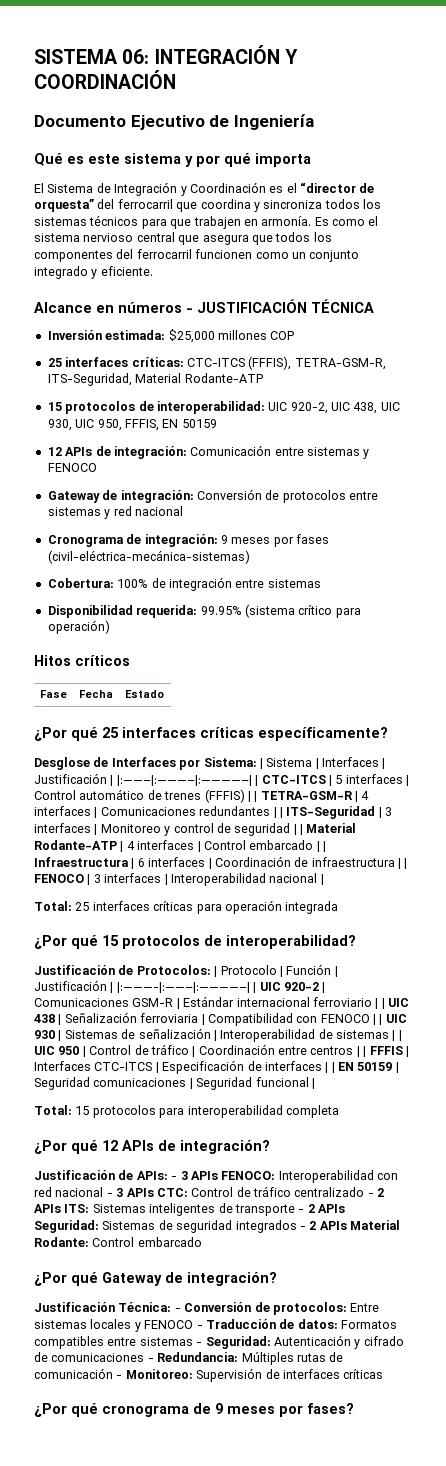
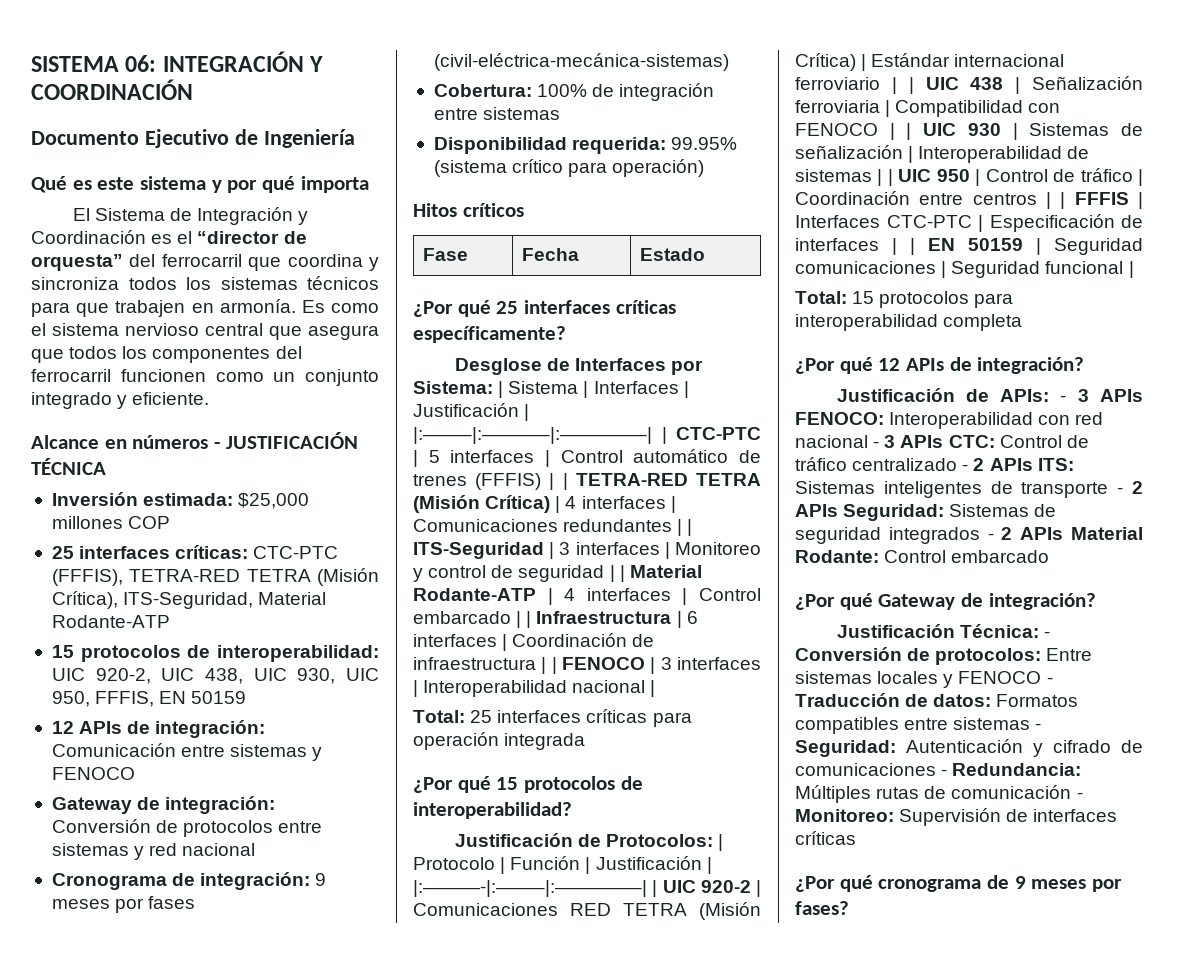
- 25 interfaces críticas: CTC-ITCS (FFFIS), TETRA-GSM-R, ITS-Seguridad, Material Rodante-ATP
+ 25 interfaces críticas: CTC-PTC (FFFIS), TETRA-RED TETRA (Misión Crítica), ITS-Seguridad, Material Rodante-ATP
- Desglose de Interfaces por Sistema: | Sistema | Interfaces | Justificación | |:——–|:———–|:————–| | CTC-ITCS | 5 interfaces | Control automático de trenes (FFFIS) | | TETRA-GSM-R | 4 interfaces | Comunicaciones redundantes | | ITS-Seguridad | 3 interfaces | Monitoreo y control de seguridad | | Material Rodante-ATP | 4 interfaces | Control embarcado | | Infraestructura | 6 interfaces | Coordinación de infraestructura | | FENOCO | 3 interfaces | Interoperabilidad nacional |
+ Desglose de Interfaces por Sistema: | Sistema | Interfaces | Justificación | |:——–|:———–|:————–| | CTC-PTC | 5 interfaces | Control automático de trenes (FFFIS) | | TETRA-RED TETRA (Misión Crítica) | 4 interfaces | Comunicaciones redundantes | | ITS-Seguridad | 3 interfaces | Monitoreo y control de seguridad | | Material Rodante-ATP | 4 interfaces | Control embarcado | | Infraestructura | 6 interfaces | Coordinación de infraestructura | | FENOCO | 3 interfaces | Interoperabilidad nacional |
- Justificación de Protocolos: | Protocolo | Función | Justificación | |:———-|:——–|:————–| | UIC 920-2 | Comunicaciones GSM-R | Estándar internacional ferroviario | | UIC 438 | Señalización ferroviaria | Compatibilidad con FENOCO | | UIC 930 | Sistemas de señalización | Interoperabilidad de sistemas | | UIC 950 | Control de tráfico | Coordinación entre centros | | FFFIS | Interfaces CTC-ITCS | Especificación de interfaces | | EN 50159 | Seguridad comunicaciones | Seguridad funcional |
+ Justificación de Protocolos: | Protocolo | Función | Justificación | |:———-|:——–|:————–| | UIC 920-2 | Comunicaciones RED TETRA (Misión Crítica) | Estándar internacional ferroviario | | UIC 438 | Señalización ferroviaria | Compatibilidad con FENOCO | | UIC 930 | Sistemas de señalización | Interoperabilidad de sistemas | | UIC 950 | Control de tráfico | Coordinación entre centros | | FFFIS | Interfaces CTC-PTC | Especificación de interfaces | | EN 50159 | Seguridad comunicaciones | Seguridad funcional |

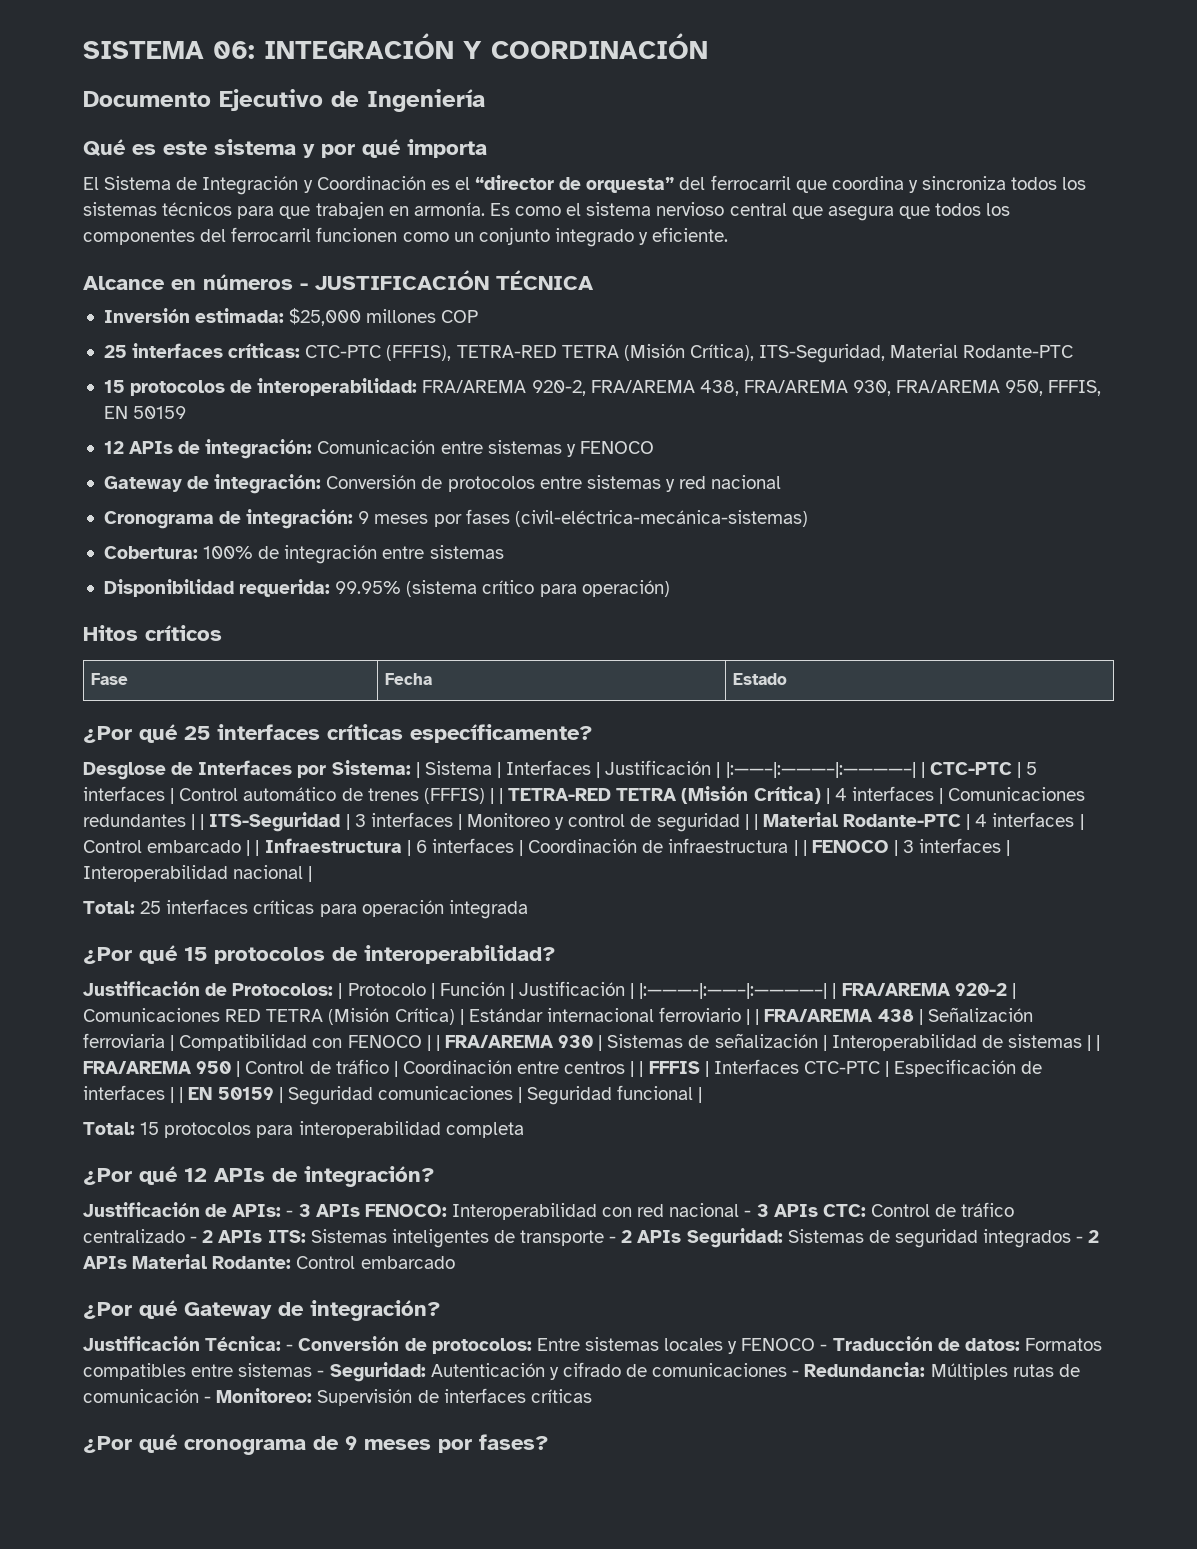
- 25 interfaces críticas: CTC-PTC (FFFIS), TETRA-RED TETRA (Misión Crítica), ITS-Seguridad, Material Rodante-ATP
+ 25 interfaces críticas: CTC-PTC (FFFIS), TETRA-RED TETRA (Misión Crítica), ITS-Seguridad, Material Rodante-PTC
- 15 protocolos de interoperabilidad: UIC 920-2, UIC 438, UIC 930, UIC 950, FFFIS, EN 50159
+ 15 protocolos de interoperabilidad: FRA/AREMA 920-2, FRA/AREMA 438, FRA/AREMA 930, FRA/AREMA 950, FFFIS, EN 50159
- Desglose de Interfaces por Sistema: | Sistema | Interfaces | Justificación | |:——–|:———–|:————–| | CTC-PTC | 5 interfaces | Control automático de trenes (FFFIS) | | TETRA-RED TETRA (Misión Crítica) | 4 interfaces | Comunicaciones redundantes | | ITS-Seguridad | 3 interfaces | Monitoreo y control de seguridad | | Material Rodante-ATP | 4 interfaces | Control embarcado | | Infraestructura | 6 interfaces | Coordinación de infraestructura | | FENOCO | 3 interfaces | Interoperabilidad nacional |
+ Desglose de Interfaces por Sistema: | Sistema | Interfaces | Justificación | |:——–|:———–|:————–| | CTC-PTC | 5 interfaces | Control automático de trenes (FFFIS) | | TETRA-RED TETRA (Misión Crítica) | 4 interfaces | Comunicaciones redundantes | | ITS-Seguridad | 3 interfaces | Monitoreo y control de seguridad | | Material Rodante-PTC | 4 interfaces | Control embarcado | | Infraestructura | 6 interfaces | Coordinación de infraestructura | | FENOCO | 3 interfaces | Interoperabilidad nacional |
- Justificación de Protocolos: | Protocolo | Función | Justificación | |:———-|:——–|:————–| | UIC 920-2 | Comunicaciones RED TETRA (Misión Crítica) | Estándar internacional ferroviario | | UIC 438 | Señalización ferroviaria | Compatibilidad con FENOCO | | UIC 930 | Sistemas de señalización | Interoperabilidad de sistemas | | UIC 950 | Control de tráfico | Coordinación entre centros | | FFFIS | Interfaces CTC-PTC | Especificación de interfaces | | EN 50159 | Seguridad comunicaciones | Seguridad funcional |
+ Justificación de Protocolos: | Protocolo | Función | Justificación | |:———-|:——–|:————–| | FRA/AREMA 920-2 | Comunicaciones RED TETRA (Misión Crítica) | Estándar internacional ferroviario | | FRA/AREMA 438 | Señalización ferroviaria | Compatibilidad con FENOCO | | FRA/AREMA 930 | Sistemas de señalización | Interoperabilidad de sistemas | | FRA/AREMA 950 | Control de tráfico | Coordinación entre centros | | FFFIS | Interfaces CTC-PTC | Especificación de interfaces | | EN 50159 | Seguridad comunicaciones | Seguridad funcional |

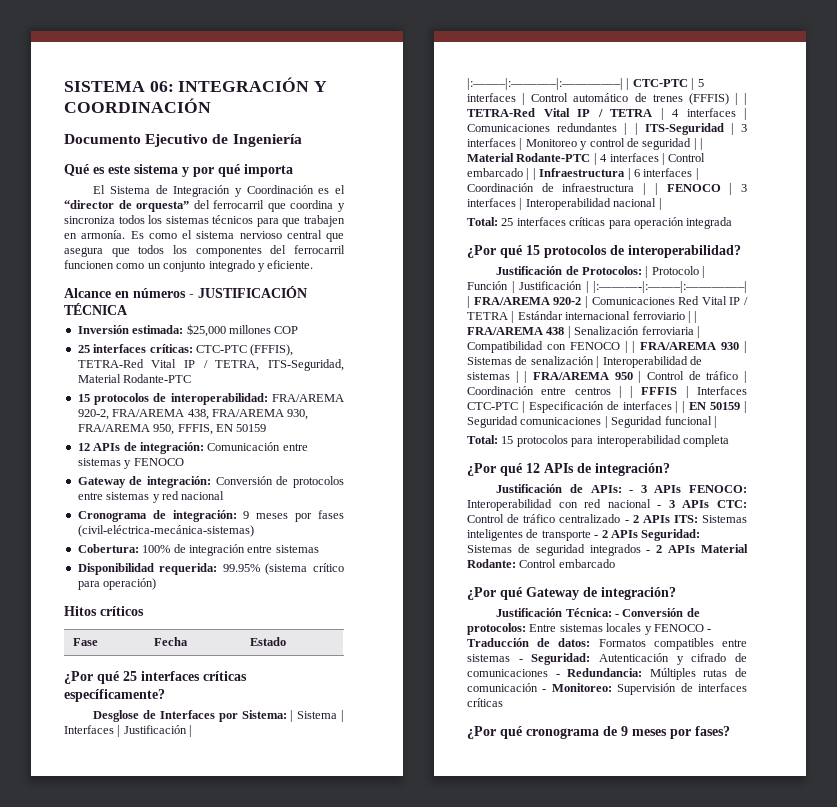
- 25 interfaces críticas: CTC-PTC (FFFIS), TETRA-RED TETRA (Misión Crítica), ITS-Seguridad, Material Rodante-PTC
+ 25 interfaces críticas: CTC-PTC (FFFIS), TETRA-Red Vital IP / TETRA, ITS-Seguridad, Material Rodante-PTC
- Desglose de Interfaces por Sistema: | Sistema | Interfaces | Justificación | |:——–|:———–|:————–| | CTC-PTC | 5 interfaces | Control automático de trenes (FFFIS) | | TETRA-RED TETRA (Misión Crítica) | 4 interfaces | Comunicaciones redundantes | | ITS-Seguridad | 3 interfaces | Monitoreo y control de seguridad | | Material Rodante-PTC | 4 interfaces | Control embarcado | | Infraestructura | 6 interfaces | Coordinación de infraestructura | | FENOCO | 3 interfaces | Interoperabilidad nacional |
+ Desglose de Interfaces por Sistema: | Sistema | Interfaces | Justificación | |:——–|:———–|:————–| | CTC-PTC | 5 interfaces | Control automático de trenes (FFFIS) | | TETRA-Red Vital IP / TETRA | 4 interfaces | Comunicaciones redundantes | | ITS-Seguridad | 3 interfaces | Monitoreo y control de seguridad | | Material Rodante-PTC | 4 interfaces | Control embarcado | | Infraestructura | 6 interfaces | Coordinación de infraestructura | | FENOCO | 3 interfaces | Interoperabilidad nacional |
- Justificación de Protocolos: | Protocolo | Función | Justificación | |:———-|:——–|:————–| | FRA/AREMA 920-2 | Comunicaciones RED TETRA (Misión Crítica) | Estándar internacional ferroviario | | FRA/AREMA 438 | Señalización ferroviaria | Compatibilidad con FENOCO | | FRA/AREMA 930 | Sistemas de señalización | Interoperabilidad de sistemas | | FRA/AREMA 950 | Control de tráfico | Coordinación entre centros | | FFFIS | Interfaces CTC-PTC | Especificación de interfaces | | EN 50159 | Seguridad comunicaciones | Seguridad funcional |
+ Justificación de Protocolos: | Protocolo | Función | Justificación | |:———-|:——–|:————–| | FRA/AREMA 920-2 | Comunicaciones Red Vital IP / TETRA | Estándar internacional ferroviario | | FRA/AREMA 438 | Senalización ferroviaria | Compatibilidad con FENOCO | | FRA/AREMA 930 | Sistemas de senalización | Interoperabilidad de sistemas | | FRA/AREMA 950 | Control de tráfico | Coordinación entre centros | | FFFIS | Interfaces CTC-PTC | Especificación de interfaces | | EN 50159 | Seguridad comunicaciones | Seguridad funcional |

